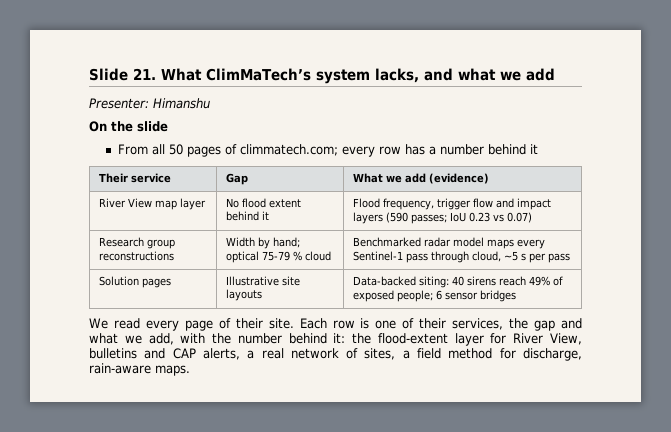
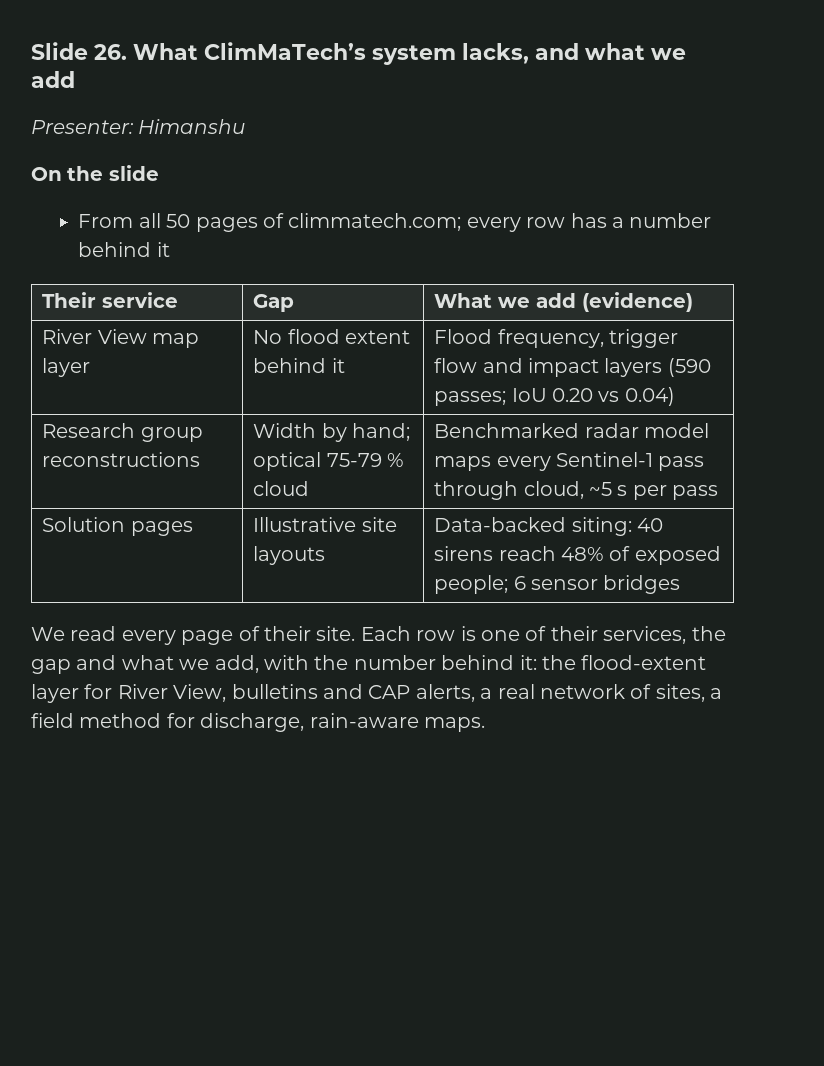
- Slide 21. What ClimMaTech’s system lacks, and what we add
+ Slide 26. What ClimMaTech’s system lacks, and what we add
- River View map layer | No flood extent behind it | Flood frequency, trigger flow and impact layers (590 passes; IoU 0.23 vs 0.07)
+ River View map layer | No flood extent behind it | Flood frequency, trigger flow and impact layers (590 passes; IoU 0.20 vs 0.04)
- Solution pages | Illustrative site layouts | Data-backed siting: 40 sirens reach 49% of exposed people; 6 sensor bridges
+ Solution pages | Illustrative site layouts | Data-backed siting: 40 sirens reach 48% of exposed people; 6 sensor bridges

